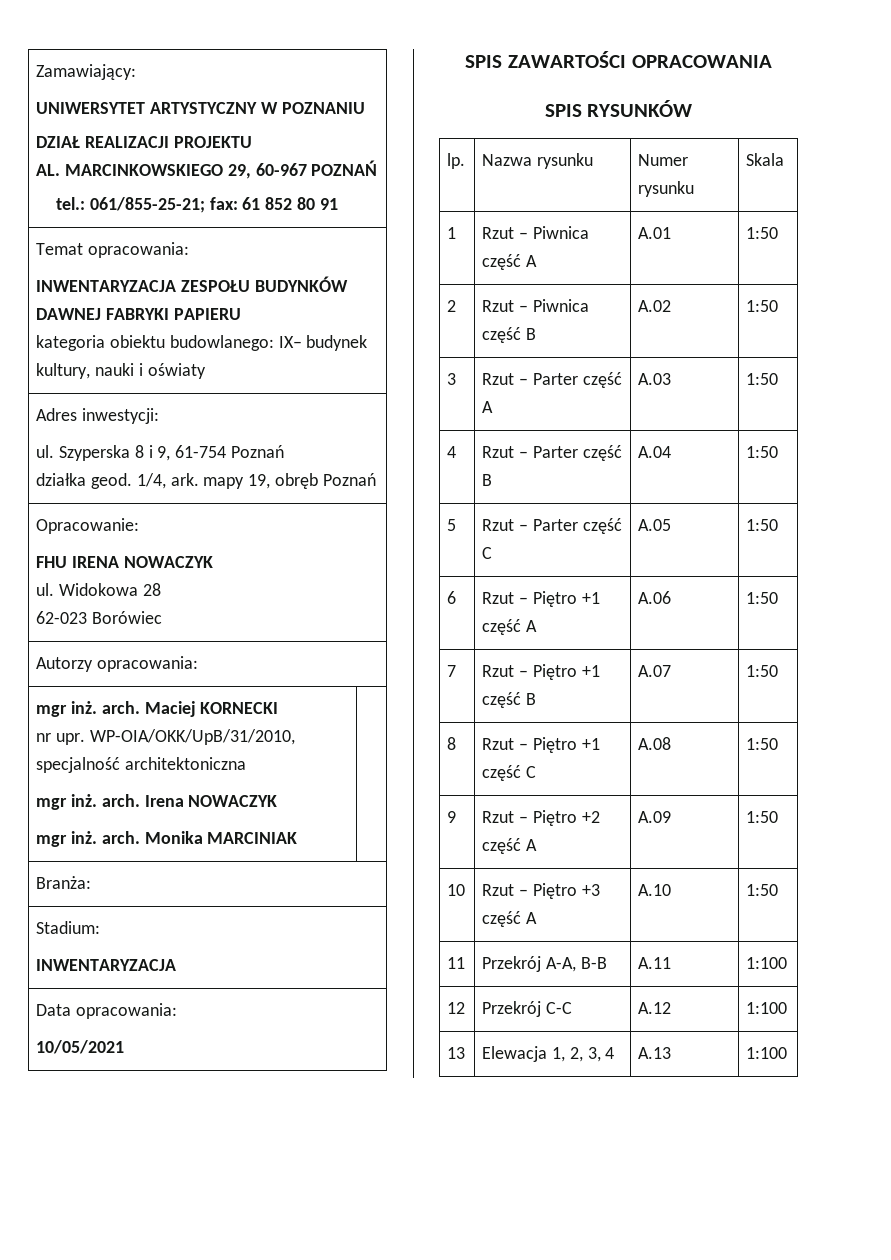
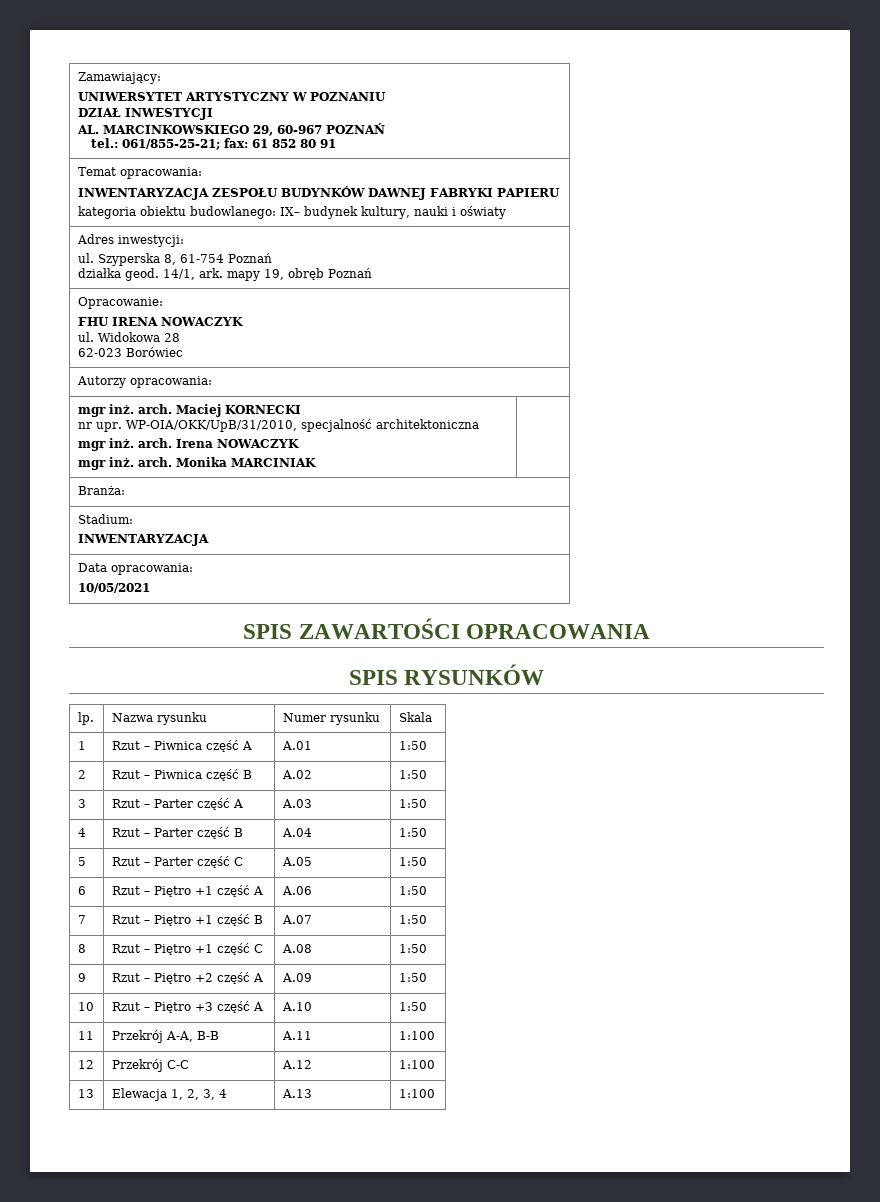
  Zamawiający:
  UNIWERSYTET ARTYSTYCZNY W POZNANIU
- DZIAŁ REALIZACJI PROJEKTU
+ DZIAŁ INWESTYCJI
  Adres inwestycji:
- ul. Szyperska 8 i 9, 61-754 Poznań
- działka geod. 1/4, ark. mapy 19, obręb Poznań
+ ul. Szyperska 8, 61-754 Poznań
+ działka geod. 14/1, ark. mapy 19, obręb Poznań

